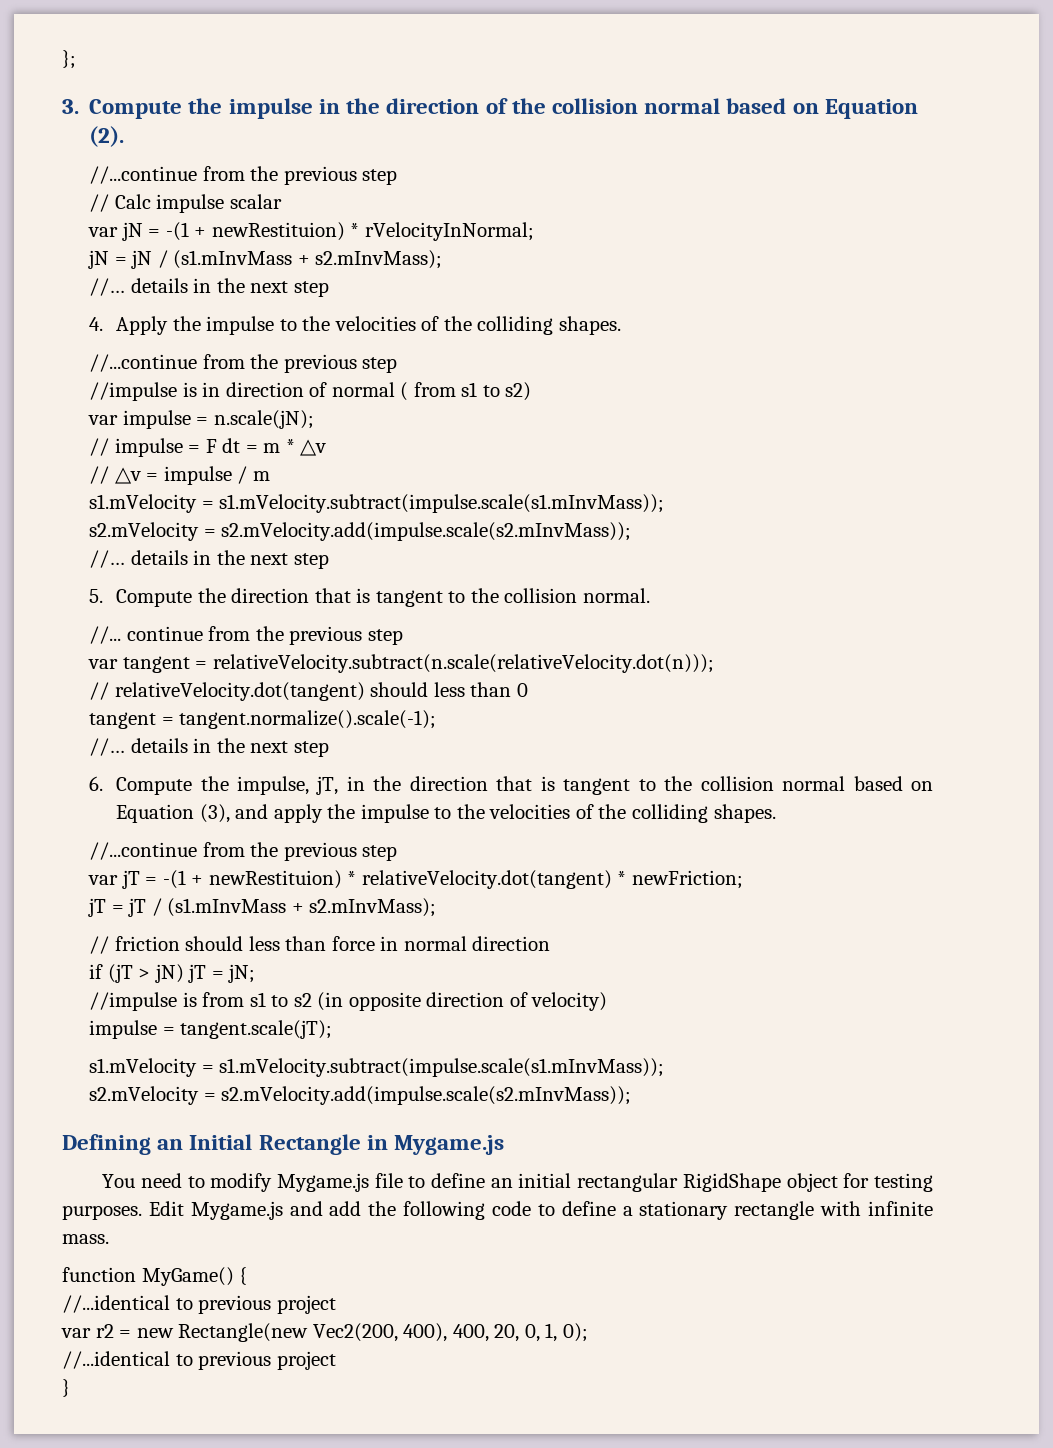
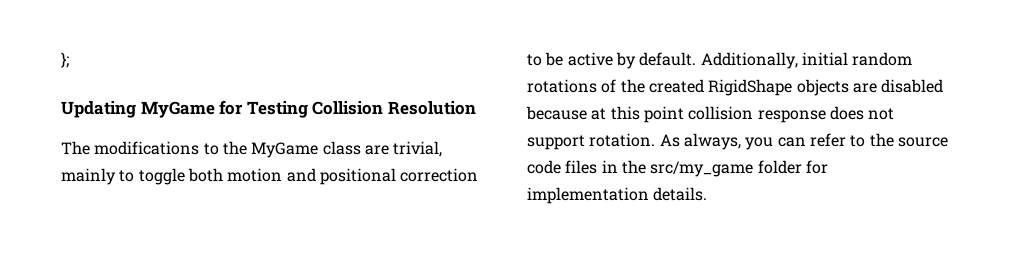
- 3. Compute the impulse in the direction of the collision normal based on Equation (2).
- //...continue from the previous step
- // Calc impulse scalar
- var jN = -(1 + newRestituion) * rVelocityInNormal;
- jN = jN / (s1.mInvMass + s2.mInvMass);
- //… details in the next step
- 4. Apply the impulse to the velocities of the colliding shapes.
- //...continue from the previous step
- //impulse is in direction of normal ( from s1 to s2)
- var impulse = n.scale(jN);
- // impulse = F dt = m * △v
- // △v = impulse / m
- s1.mVelocity = s1.mVelocity.subtract(impulse.scale(s1.mInvMass));
- s2.mVelocity = s2.mVelocity.add(impulse.scale(s2.mInvMass));
- //… details in the next step
- 5. Compute the direction that is tangent to the collision normal.
- //... continue from the previous step
- var tangent = relativeVelocity.subtract(n.scale(relativeVelocity.dot(n)));
- // relativeVelocity.dot(tangent) should less than 0
- tangent = tangent.normalize().scale(-1);
- //… details in the next step
- 6. Compute the impulse, jT, in the direction that is tangent to the collision normal based on Equation (3), and apply the impulse to the velocities of the colliding shapes.
- //...continue from the previous step
- var jT = -(1 + newRestituion) * relativeVelocity.dot(tangent) * newFriction;
- jT = jT / (s1.mInvMass + s2.mInvMass);
- // friction should less than force in normal direction
- if (jT > jN) jT = jN;
- //impulse is from s1 to s2 (in opposite direction of velocity)
- impulse = tangent.scale(jT);
- s1.mVelocity = s1.mVelocity.subtract(impulse.scale(s1.mInvMass));
- s2.mVelocity = s2.mVelocity.add(impulse.scale(s2.mInvMass));
- Defining an Initial Rectangle in Mygame.js
- You need to modify Mygame.js file to define an initial rectangular RigidShape object for testing purposes. Edit Mygame.js and add the following code to define a stationary rectangle with infinite mass.
- function MyGame() {
- //...identical to previous project
- var r2 = new Rectangle(new Vec2(200, 400), 400, 20, 0, 1, 0);
- //...identical to previous project
- }
+ Updating MyGame for Testing Collision Resolution
+ The modifications to the MyGame class are trivial, mainly to toggle both motion and positional correction to be active by default. Additionally, initial random rotations of the created RigidShape objects are disabled because at this point collision response does not support rotation. As always, you can refer to the source code files in the src/my_game folder for implementation details.

